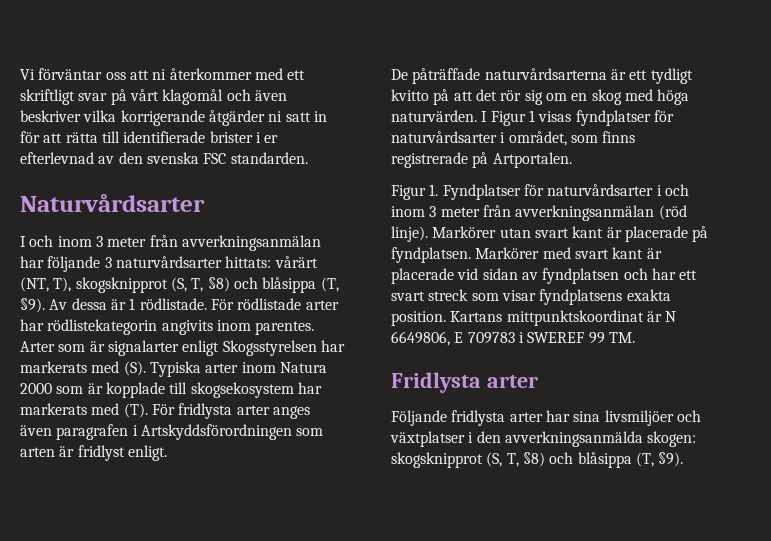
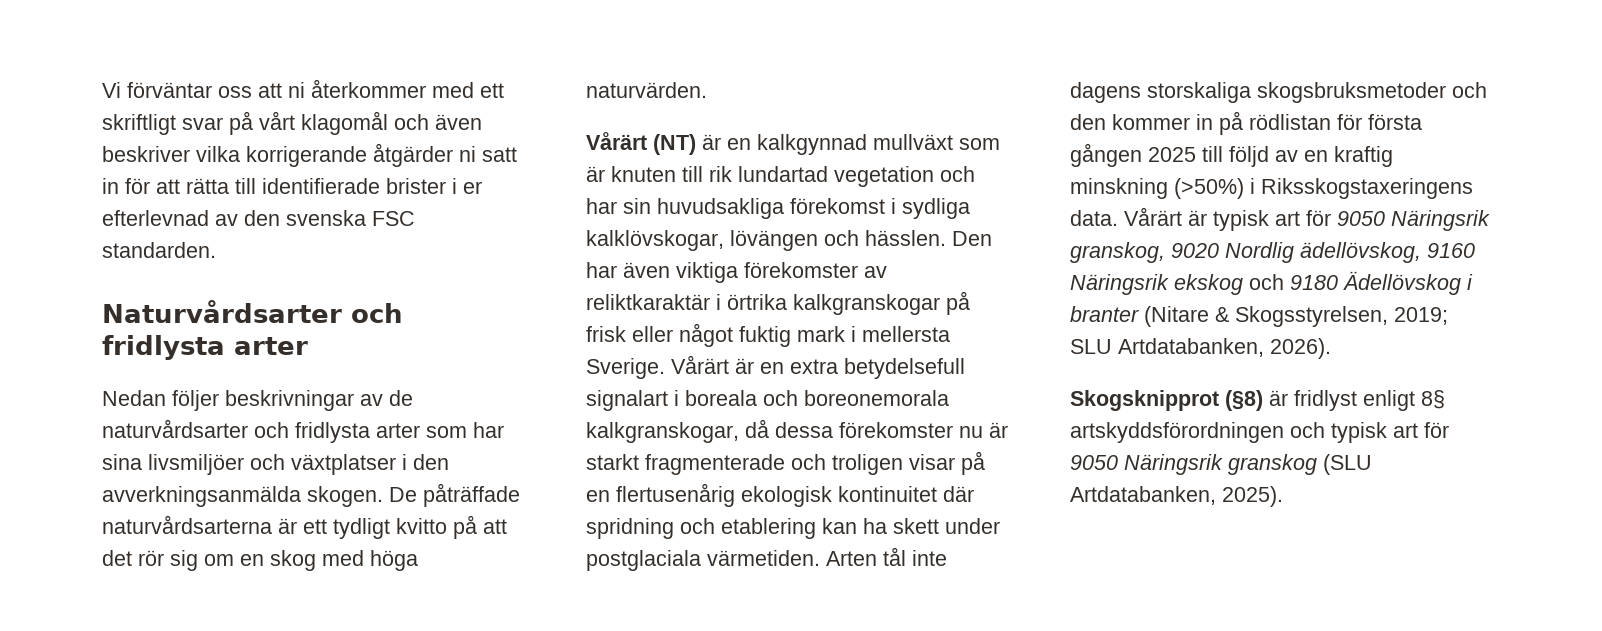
- Naturvårdsarter
- I och inom 3 meter från avverkningsanmälan har följande 3 naturvårdsarter hittats: vårärt (NT, T), skogsknipprot (S, T, §8) och blåsippa (T, §9). Av dessa är 1 rödlistade. För rödlistade arter har rödlistekategorin angivits inom parentes. Arter som är signalarter enligt Skogsstyrelsen har markerats med (S). Typiska arter inom Natura 2000 som är kopplade till skogsekosystem har markerats med (T). För fridlysta arter anges även paragrafen i Artskyddsförordningen som arten är fridlyst enligt.
- De påträffade naturvårdsarterna är ett tydligt kvitto på att det rör sig om en skog med höga naturvärden. I Figur 1 visas fyndplatser för naturvårdsarter i området, som finns registrerade på Artportalen.
- Figur 1. Fyndplatser för naturvårdsarter i och inom 3 meter från avverkningsanmälan (röd linje). Markörer utan svart kant är placerade på fyndplatsen. Markörer med svart kant är placerade vid sidan av fyndplatsen och har ett svart streck som visar fyndplatsens exakta position. Kartans mittpunktskoordinat är N 6649806, E 709783 i SWEREF 99 TM.
- Fridlysta arter
- Följande fridlysta arter har sina livsmiljöer och växtplatser i den avverkningsanmälda skogen: skogsknipprot (S, T, §8) och blåsippa (T, §9).
+ Naturvårdsarter och fridlysta arter
+ Nedan följer beskrivningar av de naturvårdsarter och fridlysta arter som har sina livsmiljöer och växtplatser i den avverkningsanmälda skogen. De påträffade naturvårdsarterna är ett tydligt kvitto på att det rör sig om en skog med höga naturvärden.
+ Vårärt (NT) är en kalkgynnad mullväxt som är knuten till rik lundartad vegetation och har sin huvudsakliga förekomst i sydliga kalklövskogar, lövängen och hässlen. Den har även viktiga förekomster av reliktkaraktär i örtrika kalkgranskogar på frisk eller något fuktig mark i mellersta Sverige. Vårärt är en extra betydelsefull signalart i boreala och boreonemorala kalkgranskogar, då dessa förekomster nu är starkt fragmenterade och troligen visar på en flertusenårig ekologisk kontinuitet där spridning och etablering kan ha skett under postglaciala värmetiden. Arten tål inte dagens storskaliga skogsbruksmetoder och den kommer in på rödlistan för första gången 2025 till följd av en kraftig minskning (>50%) i Riksskogstaxeringens data. Vårärt är typisk art för 9050 Näringsrik granskog, 9020 Nordlig ädellövskog, 9160 Näringsrik ekskog och 9180 Ädellövskog i branter (Nitare & Skogsstyrelsen, 2019; SLU Artdatabanken, 2026).
+ Skogsknipprot (§8) är fridlyst enligt 8§ artskyddsförordningen och typisk art för 9050 Näringsrik granskog (SLU Artdatabanken, 2025).

